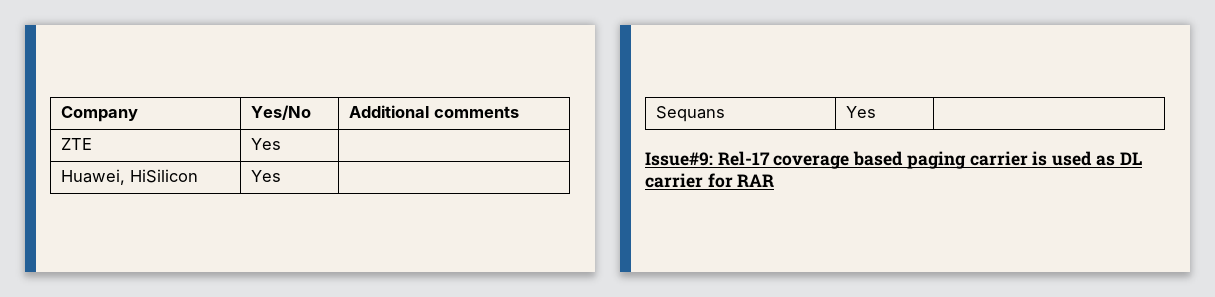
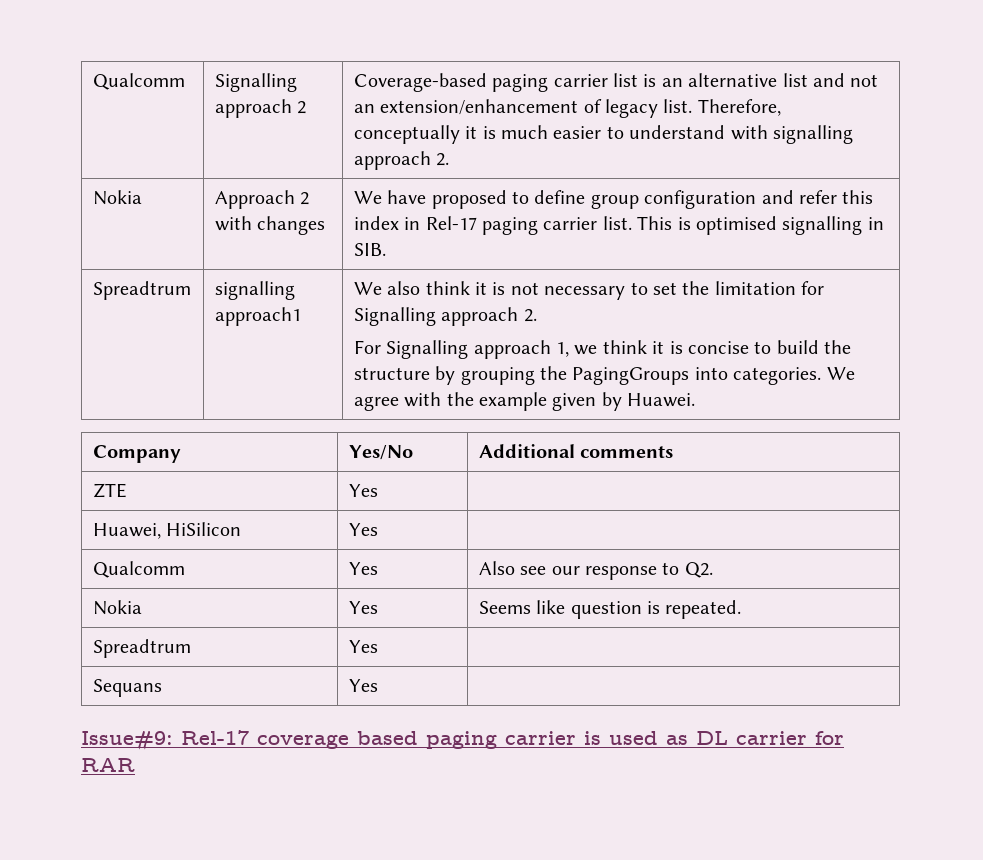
+ Qualcomm | Signalling approach 2 | Coverage-based paging carrier list is an alternative list and not an extension/enhancement of legacy list. Therefore, conceptually it is much easier to understand with signalling approach 2.
+ Nokia | Approach 2 with changes | We have proposed to define group configuration and refer this index in Rel-17 paging carrier list. This is optimised signalling in SIB.
+ Spreadtrum | signalling approach1 | We also think it is not necessary to set the limitation for Signalling approach 2.
+ For Signalling approach 1, we think it is concise to build the structure by grouping the PagingGroups into categories. We agree with the example given by Huawei.
+ Qualcomm | Yes | Also see our response to Q2.
+ Nokia | Yes | Seems like question is repeated.
+ Spreadtrum | Yes |

